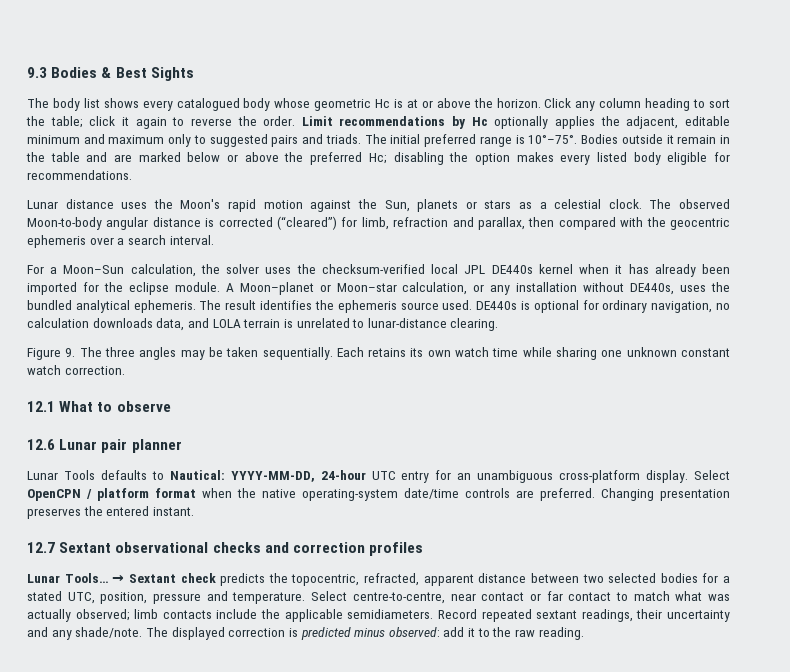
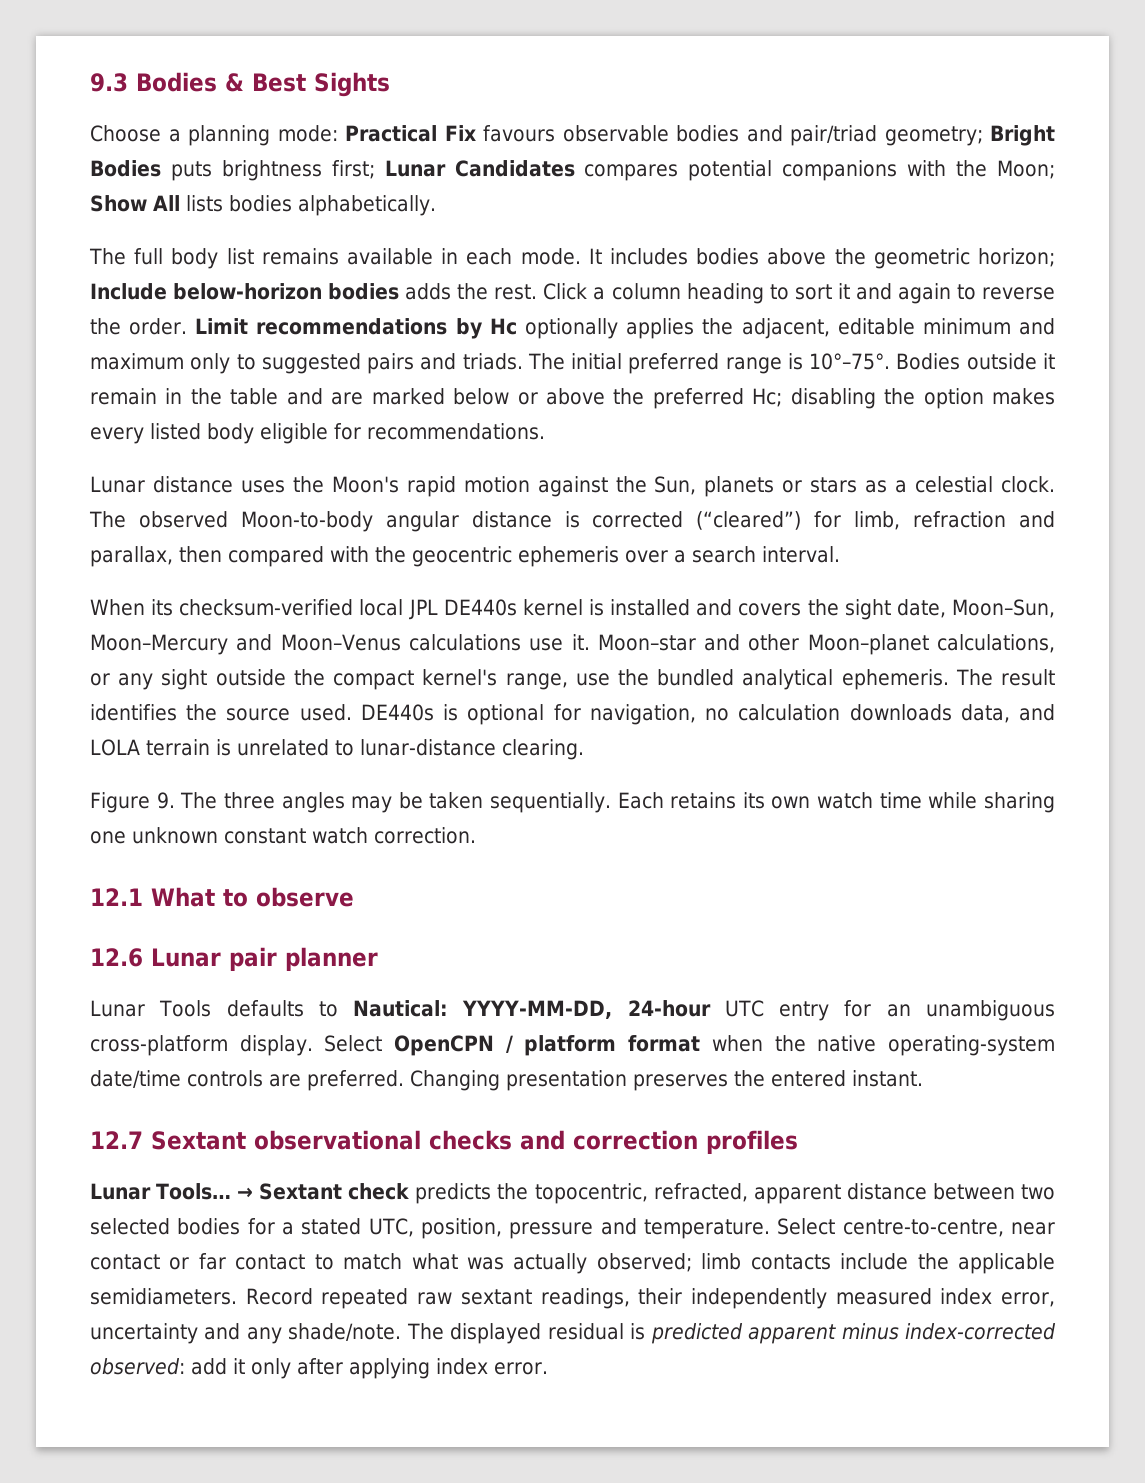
- The body list shows every catalogued body whose geometric Hc is at or above the horizon. Click any column heading to sort the table; click it again to reverse the order.
+ Choose a planning mode: Practical Fix favours observable bodies and pair/triad geometry; Bright Bodies puts brightness first; Lunar Candidates compares potential companions with the Moon; Show All lists bodies alphabetically.
+ The full body list remains available in each mode. It includes bodies above the geometric horizon; Include below-horizon bodies adds the rest. Click a column heading to sort it and again to reverse the order.
- For a Moon–Sun calculation, the solver uses the checksum-verified local JPL DE440s kernel when it has already been imported for the eclipse module. A Moon–planet or Moon–star calculation, or any installation without DE440s, uses the bundled analytical ephemeris.
+ When its checksum-verified local JPL DE440s kernel is installed and covers the sight date, Moon–Sun, Moon–Mercury and Moon–Venus calculations use it. Moon–star and other Moon–planet calculations, or any sight outside the compact kernel's range, use the bundled analytical ephemeris.
- The result identifies the ephemeris source used.
+ The result identifies the source used.
- DE440s is optional for ordinary navigation, no calculation downloads data, and LOLA terrain is unrelated to lunar-distance clearing.
+ DE440s is optional for navigation, no calculation downloads data, and LOLA terrain is unrelated to lunar-distance clearing.
- Record repeated sextant readings, their uncertainty and any shade/note.
+ Record repeated raw sextant readings, their independently measured index error, uncertainty and any shade/note.
- The displayed correction is predicted minus observed: add it to the raw reading.
+ The displayed residual is predicted apparent minus index-corrected observed: add it only after applying index error.

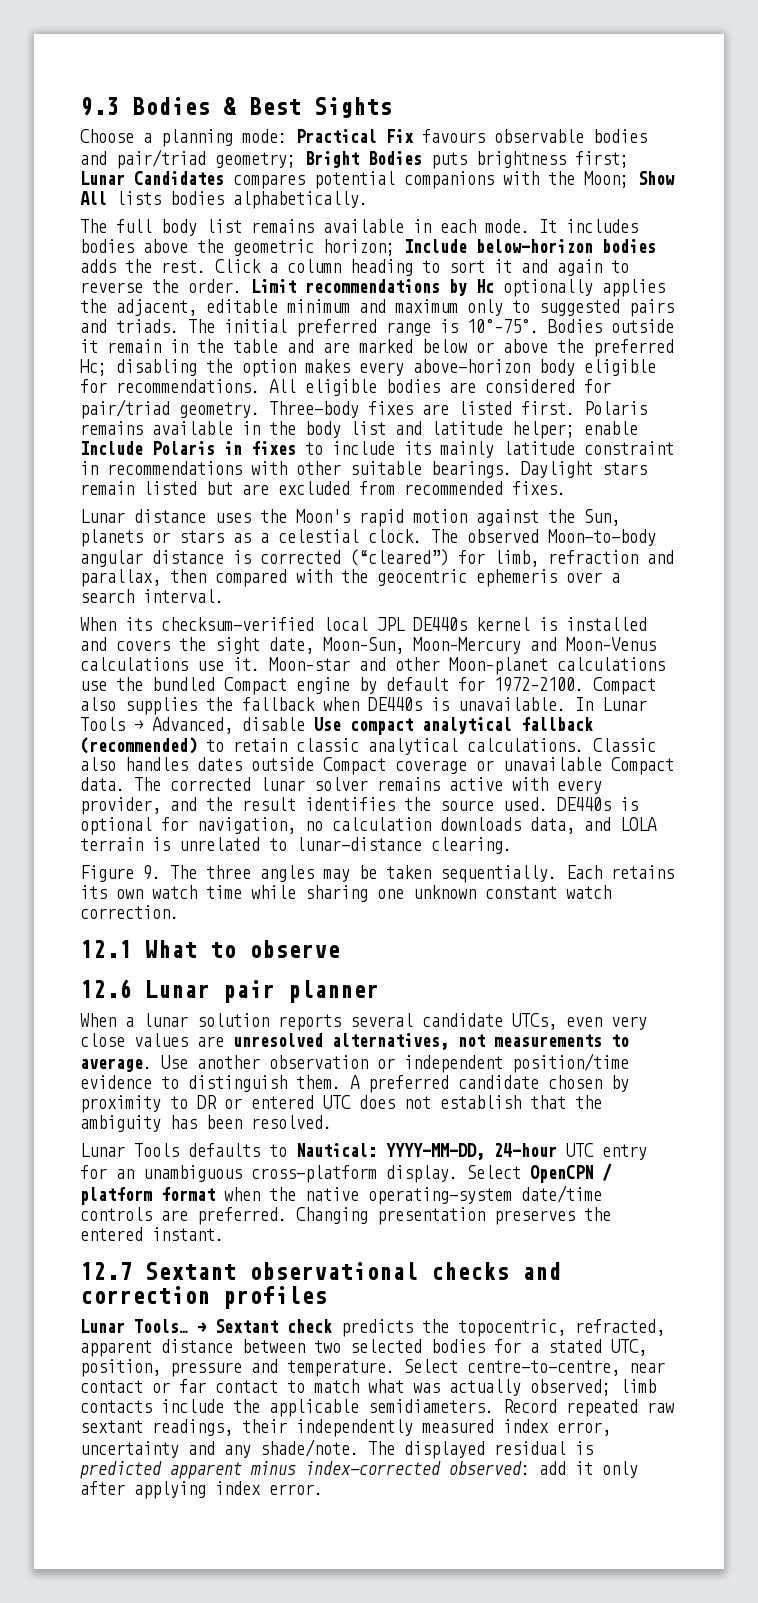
- Bodies outside it remain in the table and are marked below or above the preferred Hc; disabling the option makes every listed body eligible for recommendations.
+ Bodies outside it remain in the table and are marked below or above the preferred Hc; disabling the option makes every above-horizon body eligible for recommendations. All eligible bodies are considered for pair/triad geometry. Three-body fixes are listed first. Polaris remains available in the body list and latitude helper; enable Include Polaris in fixes to include its mainly latitude constraint in recommendations with other suitable bearings. Daylight stars remain listed but are excluded from recommended fixes.
- Moon–star and other Moon–planet calculations, or any sight outside the compact kernel's range, use the bundled analytical ephemeris. The result identifies the source used.
+ Moon–star and other Moon–planet calculations use the bundled Compact engine by default for 1972–2100. Compact also supplies the fallback when DE440s is unavailable. In Lunar Tools → Advanced, disable Use compact analytical fallback (recommended) to retain classic analytical calculations. Classic also handles dates outside Compact coverage or unavailable Compact data. The corrected lunar solver remains active with every provider, and the result identifies the source used.
+ When a lunar solution reports several candidate UTCs, even very close values are unresolved alternatives, not measurements to average. Use another observation or independent position/time evidence to distinguish them. A preferred candidate chosen by proximity to DR or entered UTC does not establish that the ambiguity has been resolved.

